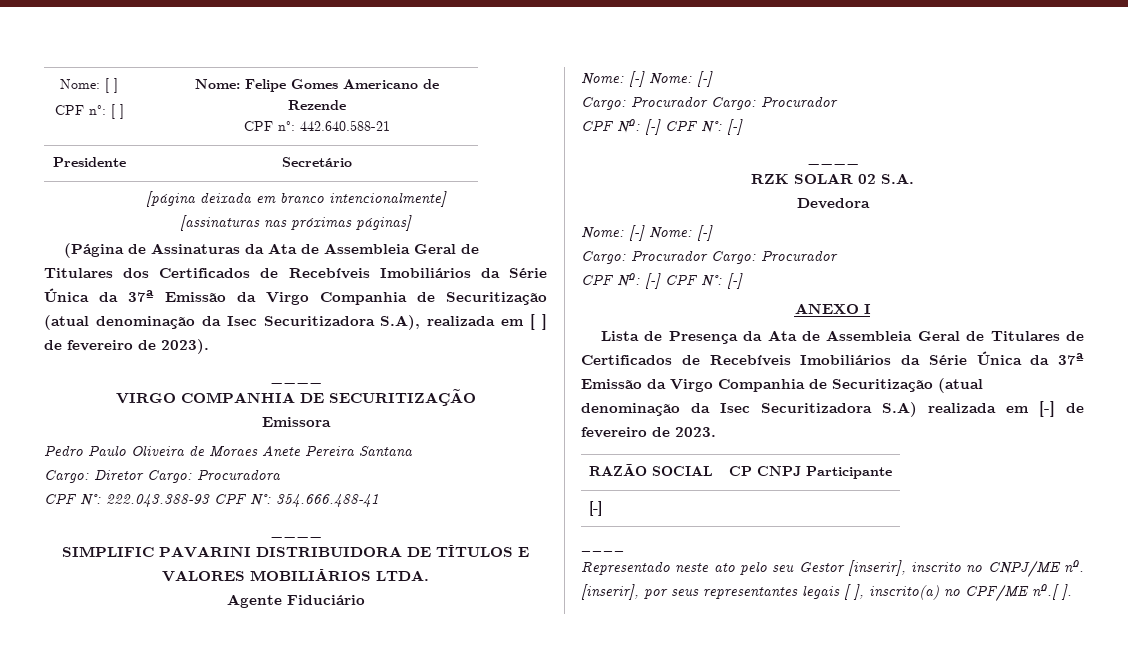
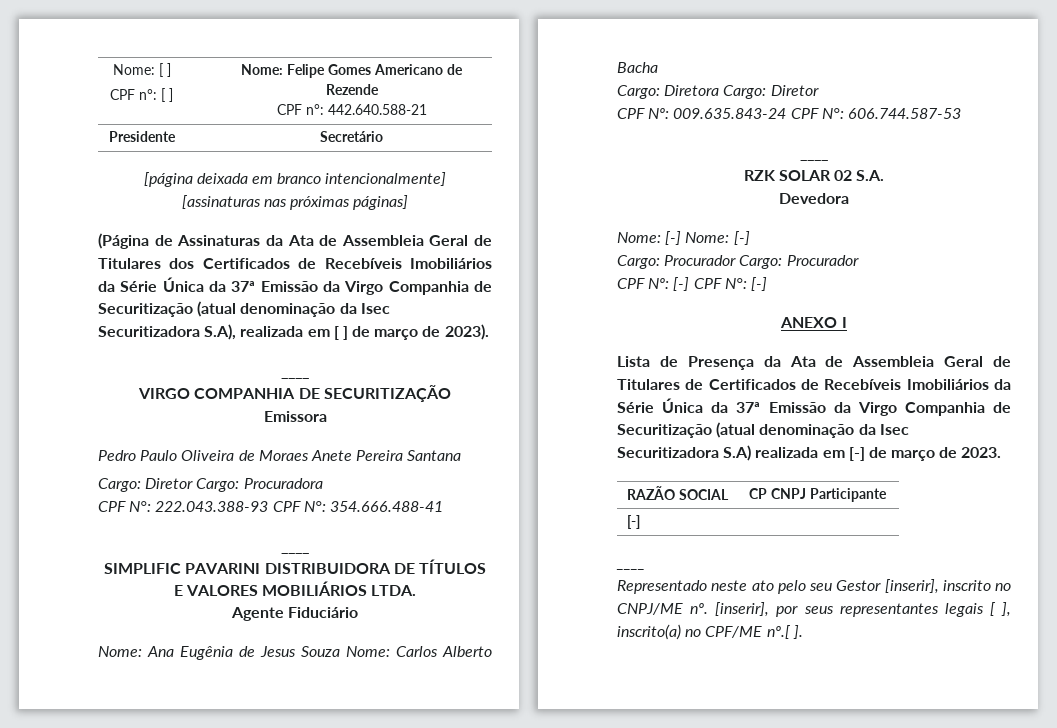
- (Página de Assinaturas da Ata de Assembleia Geral de Titulares dos Certificados de Recebíveis Imobiliários da Série Única da 37ª Emissão da Virgo Companhia de Securitização (atual denominação da Isec Securitizadora S.A), realizada em [ ] de fevereiro de 2023).
+ (Página de Assinaturas da Ata de Assembleia Geral de Titulares dos Certificados de Recebíveis Imobiliários da Série Única da 37ª Emissão da Virgo Companhia de Securitização (atual denominação da Isec Securitizadora S.A), realizada em [ ] de março de 2023).
  Agente Fiduciário
- Nome: [-] Nome: [-]
- Cargo: Procurador Cargo: Procurador
- CPF Nº: [-] CPF N°: [-]
+ Nome: Ana Eugênia de Jesus Souza Nome: Carlos Alberto Bacha
+ Cargo: Diretora Cargo: Diretor
+ CPF Nº: 009.635.843-24 CPF N°: 606.744.587-53
- Lista de Presença da Ata de Assembleia Geral de Titulares de Certificados de Recebíveis Imobiliários da Série Única da 37ª Emissão da Virgo Companhia de Securitização (atual denominação da Isec Securitizadora S.A) realizada em [-] de fevereiro de 2023.
+ Lista de Presença da Ata de Assembleia Geral de Titulares de Certificados de Recebíveis Imobiliários da Série Única da 37ª Emissão da Virgo Companhia de Securitização (atual denominação da Isec Securitizadora S.A) realizada em [-] de março de 2023.

